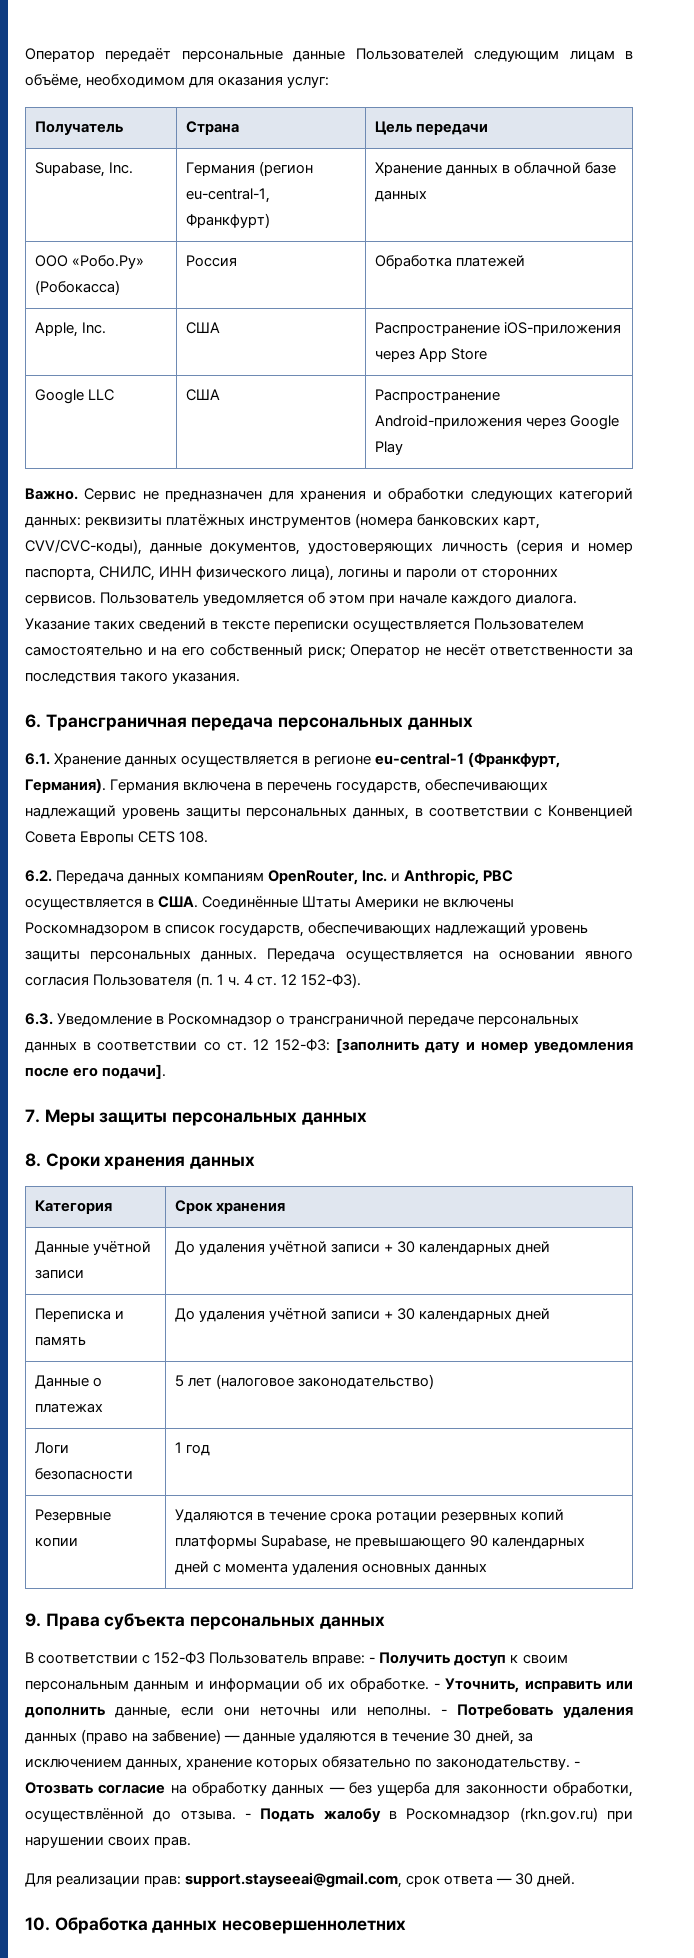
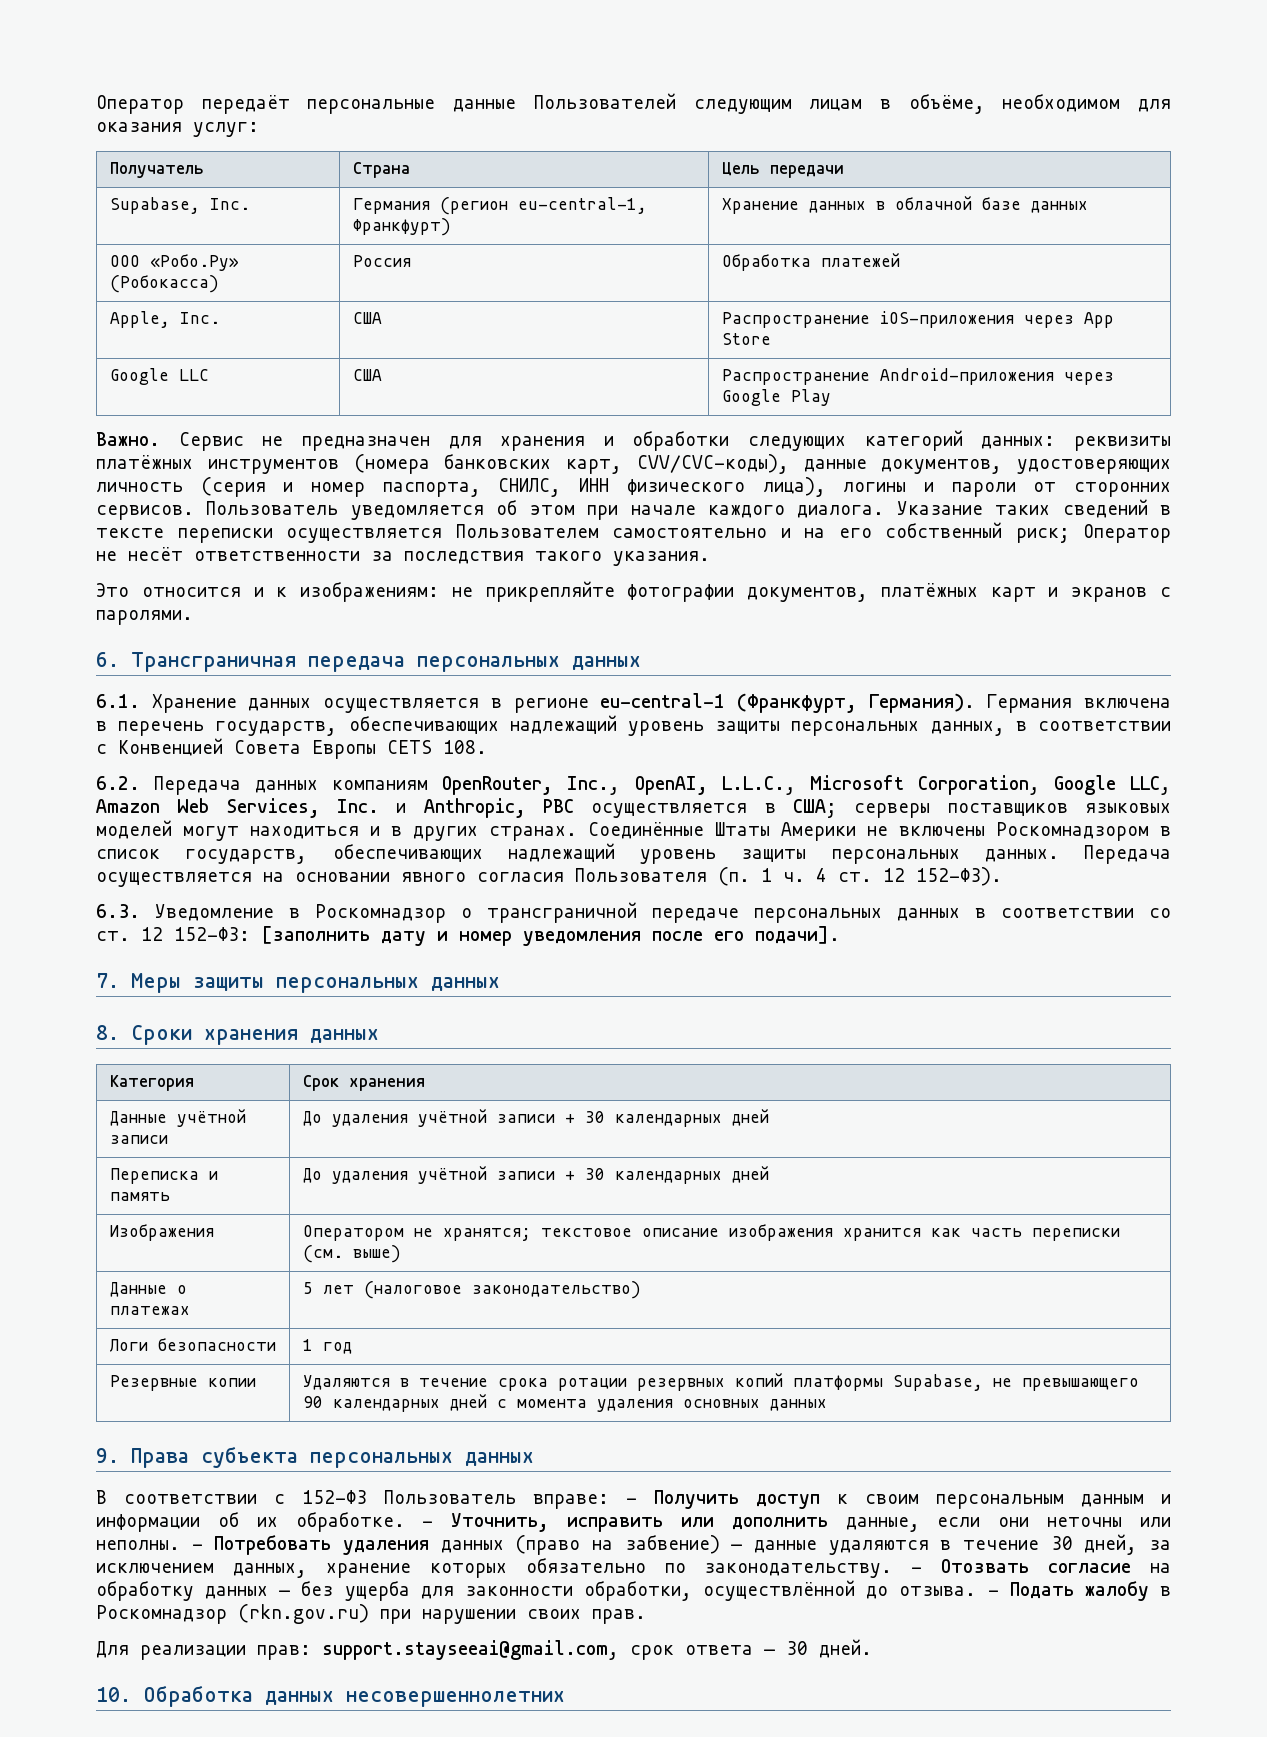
+ Это относится и к изображениям: не прикрепляйте фотографии документов, платёжных карт и экранов с паролями.
- 6.2. Передача данных компаниям OpenRouter, Inc. и Anthropic, PBC осуществляется в США. Соединённые Штаты Америки не включены Роскомнадзором в список государств, обеспечивающих надлежащий уровень защиты персональных данных.
+ 6.2. Передача данных компаниям OpenRouter, Inc., OpenAI, L.L.C., Microsoft Corporation, Google LLC, Amazon Web Services, Inc. и Anthropic, PBC осуществляется в США; серверы поставщиков языковых моделей могут находиться и в других странах. Соединённые Штаты Америки не включены Роскомнадзором в список государств, обеспечивающих надлежащий уровень защиты персональных данных.
+ Изображения | Оператором не хранятся; текстовое описание изображения хранится как часть переписки (см. выше)

